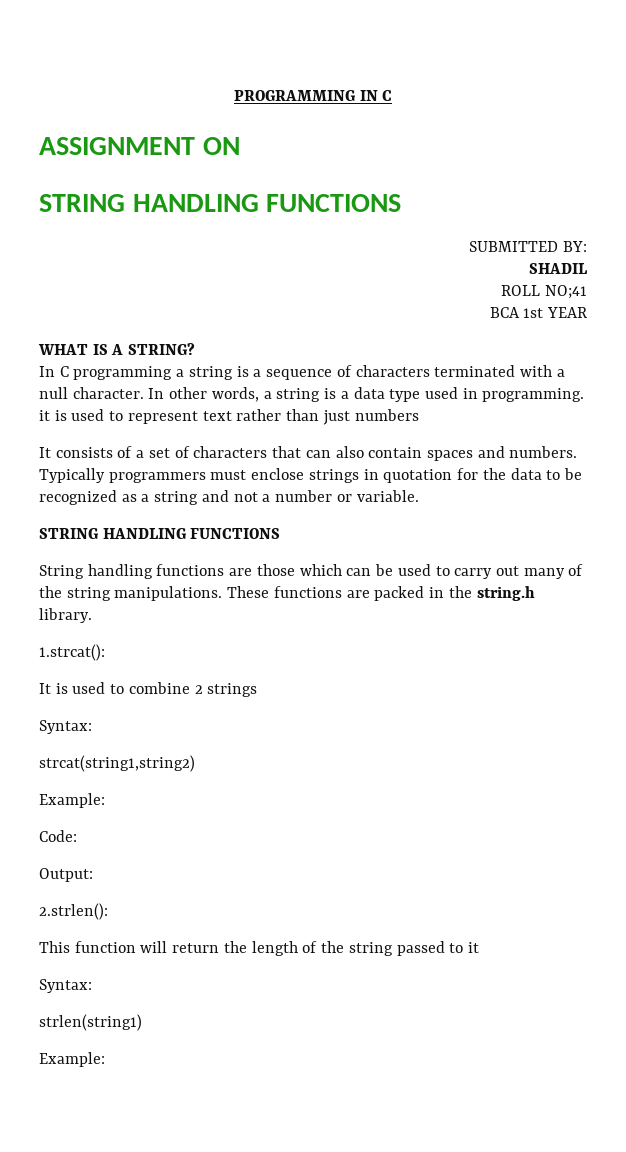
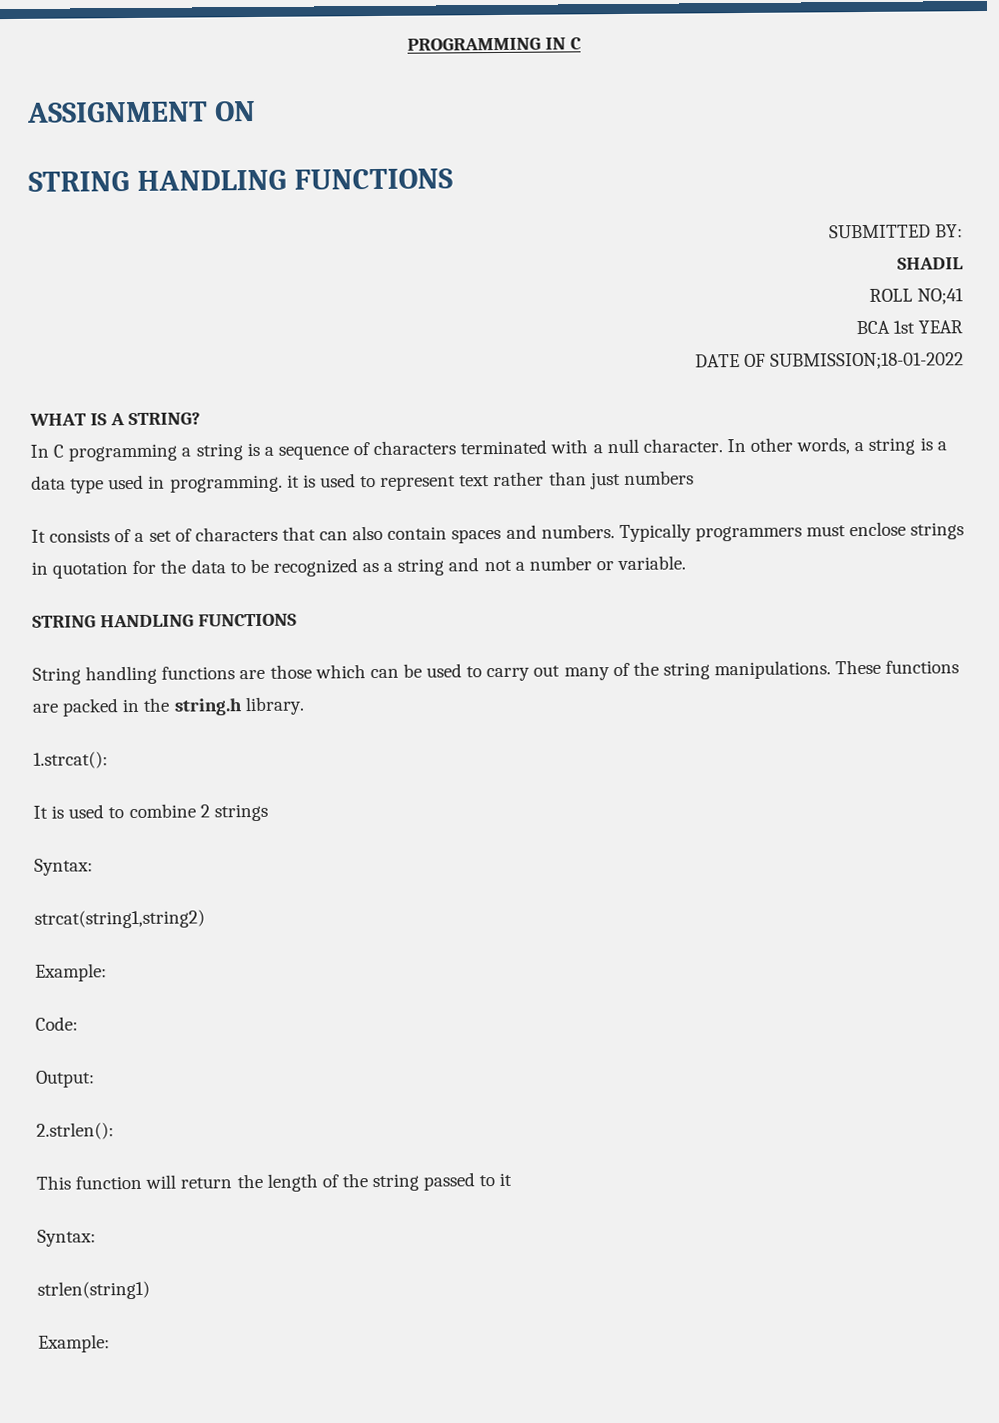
+ DATE OF SUBMISSION;18-01-2022

